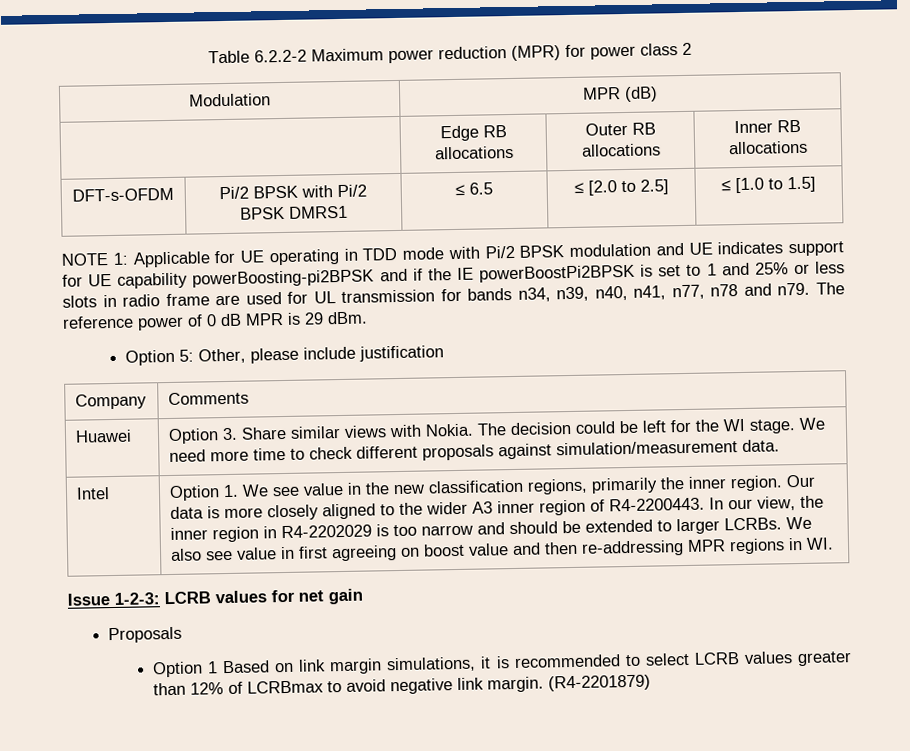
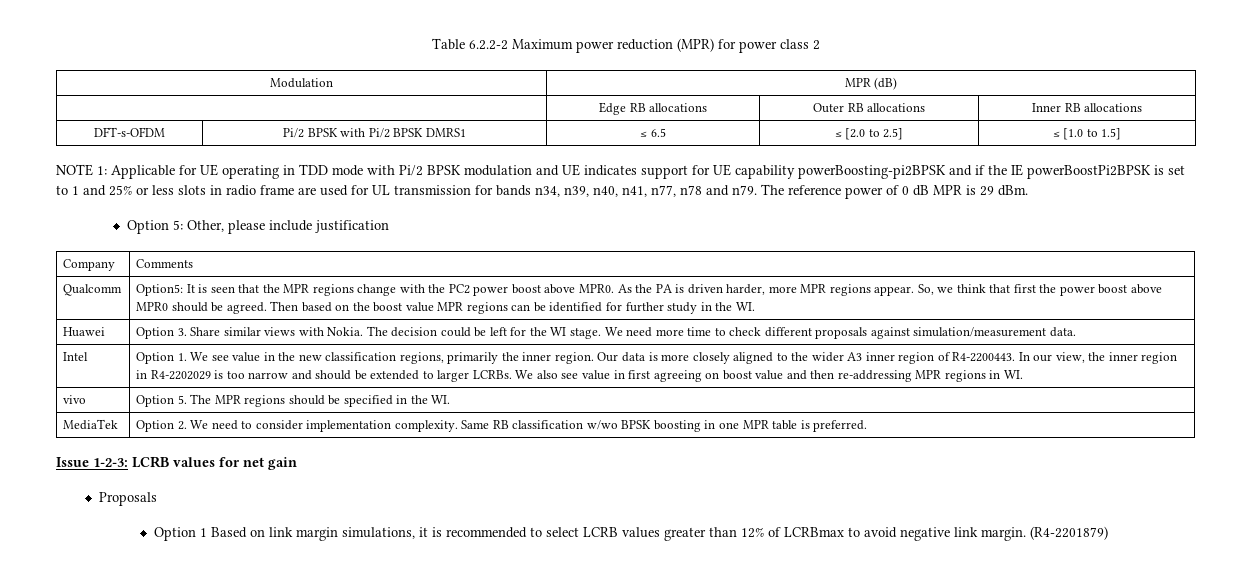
+ Qualcomm | Option5: It is seen that the MPR regions change with the PC2 power boost above MPR0. As the PA is driven harder, more MPR regions appear. So, we think that first the power boost above MPR0 should be agreed. Then based on the boost value MPR regions can be identified for further study in the WI.
+ vivo | Option 5. The MPR regions should be specified in the WI.
+ MediaTek | Option 2. We need to consider implementation complexity. Same RB classification w/wo BPSK boosting in one MPR table is preferred.

